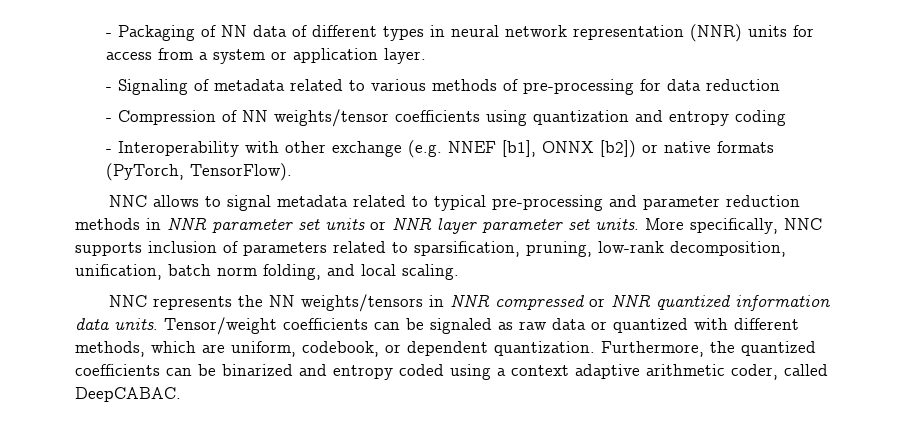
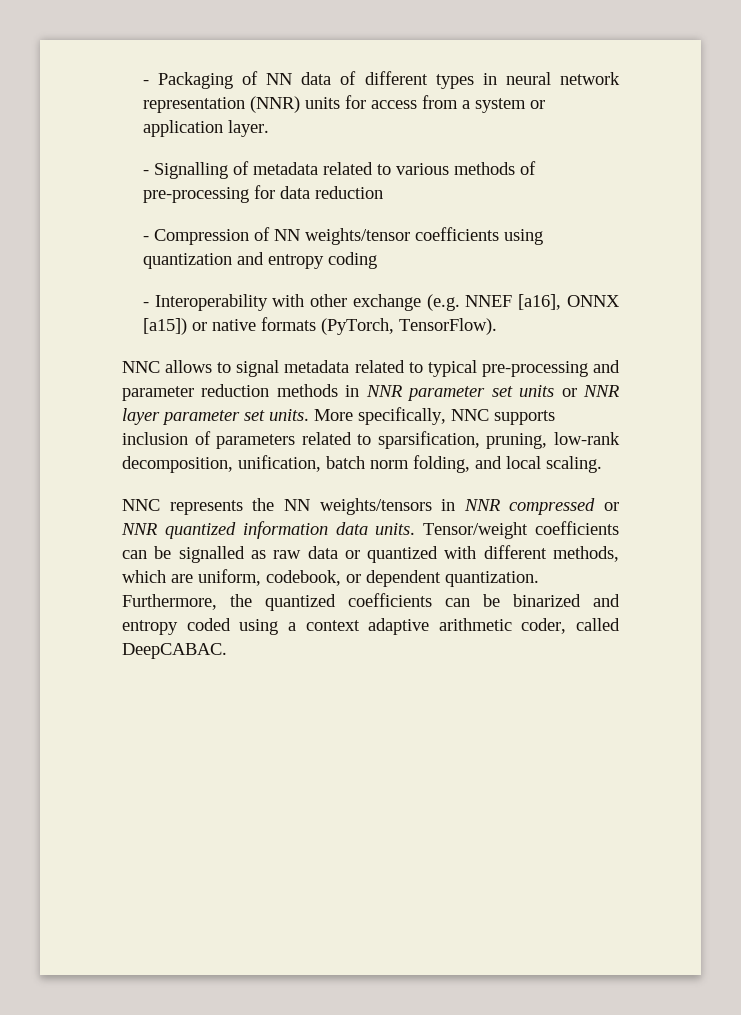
- - Signaling of metadata related to various methods of pre-processing for data reduction
+ - Signalling of metadata related to various methods of pre-processing for data reduction
- - Interoperability with other exchange (e.g. NNEF [b1], ONNX [b2]) or native formats (PyTorch, TensorFlow).
+ - Interoperability with other exchange (e.g. NNEF [a16], ONNX [a15]) or native formats (PyTorch, TensorFlow).
- Tensor/weight coefficients can be signaled as raw data or quantized with different methods, which are uniform, codebook, or dependent quantization.
+ Tensor/weight coefficients can be signalled as raw data or quantized with different methods, which are uniform, codebook, or dependent quantization.

